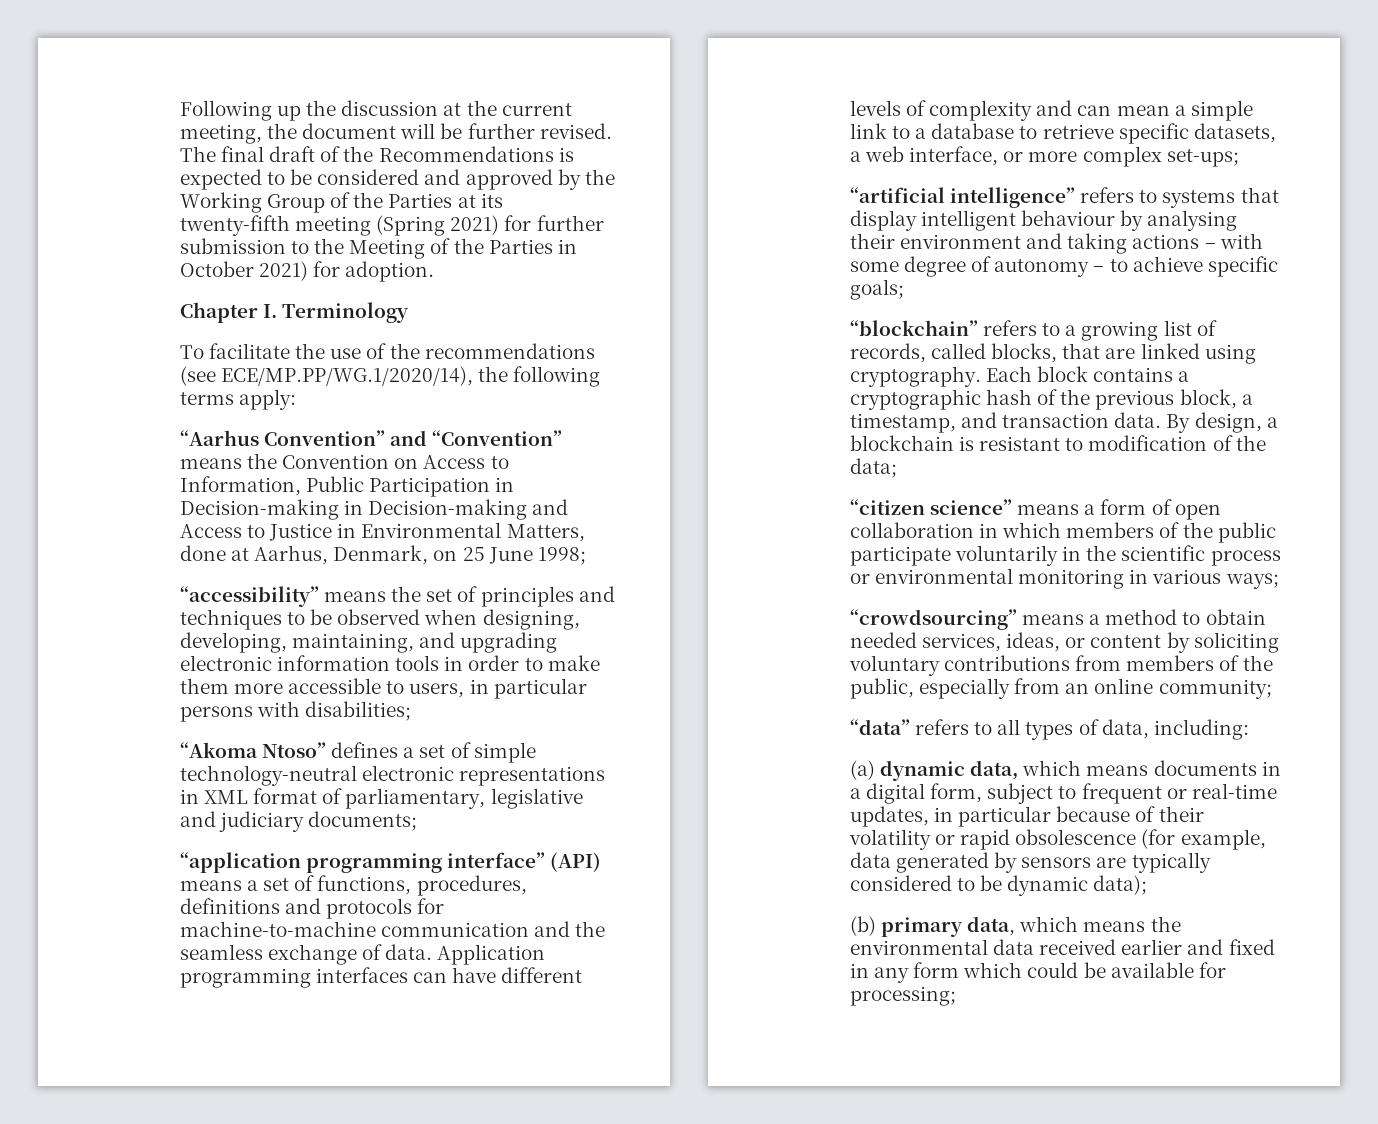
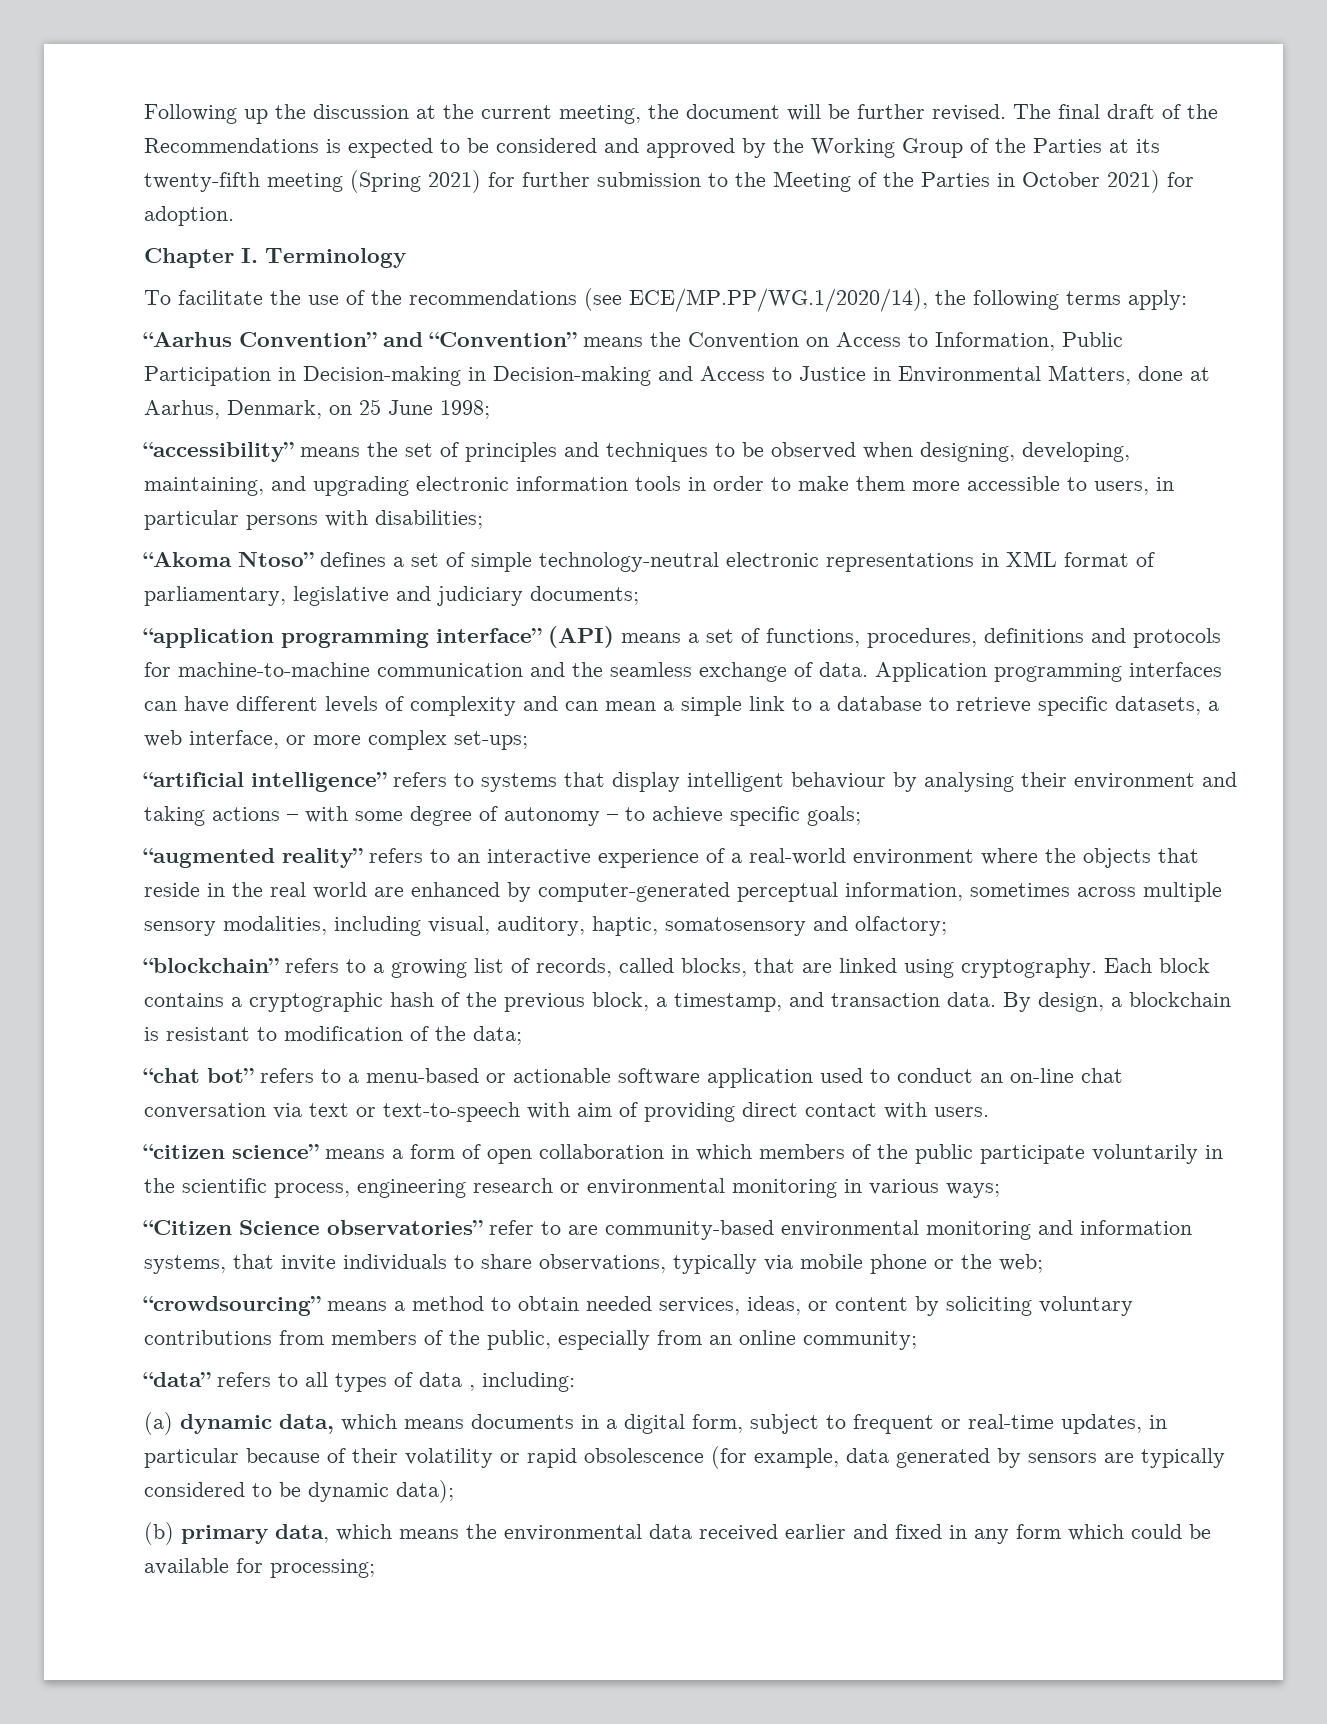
+ “augmented reality” refers to an interactive experience of a real-world environment where the objects that reside in the real world are enhanced by computer-generated perceptual information, sometimes across multiple sensory modalities, including visual, auditory, haptic, somatosensory and olfactory;
+ “chat bot” refers to a menu-based or actionable software application used to conduct an on-line chat conversation via text or text-to-speech with aim of providing direct contact with users.
- “citizen science” means a form of open collaboration in which members of the public participate voluntarily in the scientific process or environmental monitoring in various ways;
+ “citizen science” means a form of open collaboration in which members of the public participate voluntarily in the scientific process, engineering research or environmental monitoring in various ways;
+ “Citizen Science observatories” refer to are community-based environmental monitoring and information systems, that invite individuals to share observations, typically via mobile phone or the web;
- “data” refers to all types of data, including:
+ “data” refers to all types of data , including:

